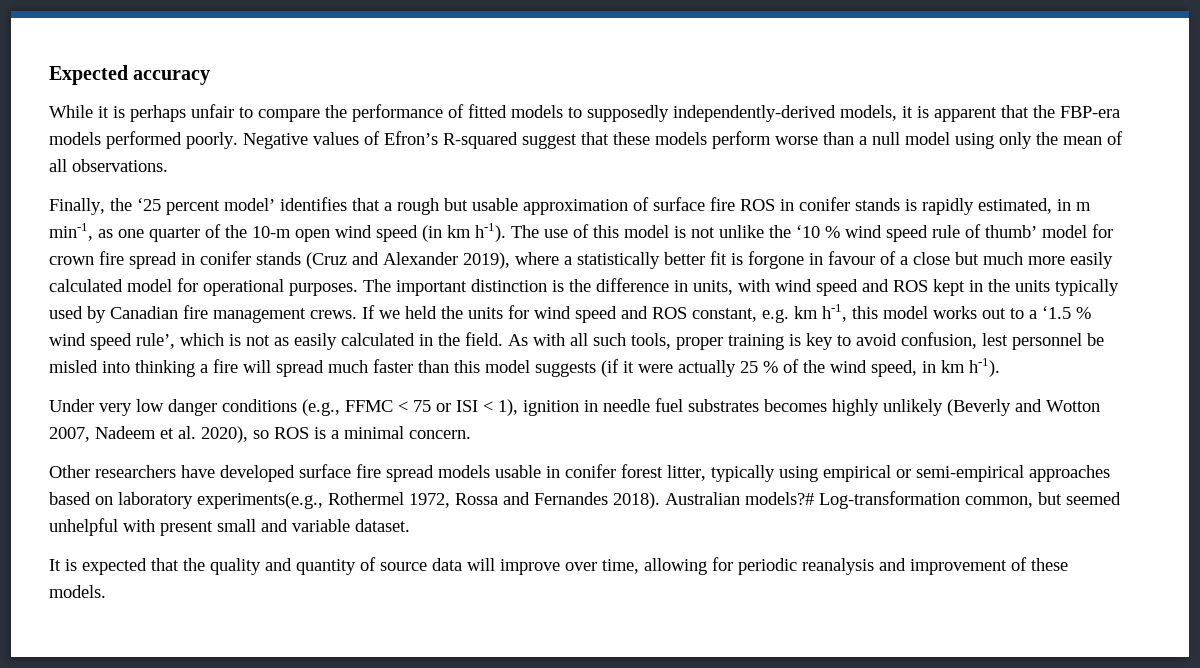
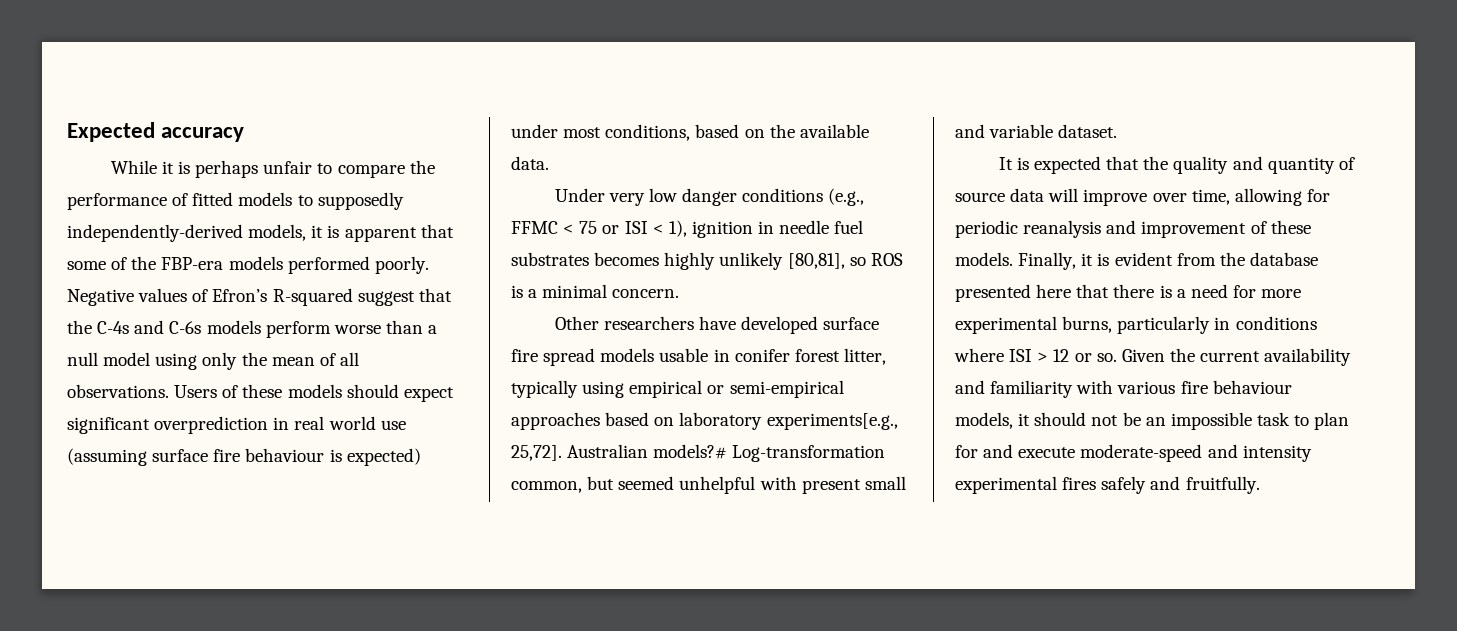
- While it is perhaps unfair to compare the performance of fitted models to supposedly independently-derived models, it is apparent that the FBP-era models performed poorly.
+ While it is perhaps unfair to compare the performance of fitted models to supposedly independently-derived models, it is apparent that some of the FBP-era models performed poorly.
- Negative values of Efron’s R-squared suggest that these models perform worse than a null model using only the mean of all observations.
- Finally, the ‘25 percent model’ identifies that a rough but usable approximation of surface fire ROS in conifer stands is rapidly estimated, in m min-1, as one quarter of the 10-m open wind speed (in km h-1). The use of this model is not unlike the ‘10 % wind speed rule of thumb’ model for crown fire spread in conifer stands (Cruz and Alexander 2019), where a statistically better fit is forgone in favour of a close but much more easily calculated model for operational purposes. The important distinction is the difference in units, with wind speed and ROS kept in the units typically used by Canadian fire management crews. If we held the units for wind speed and ROS constant, e.g. km h-1, this model works out to a ‘1.5 % wind speed rule’, which is not as easily calculated in the field. As with all such tools, proper training is key to avoid confusion, lest personnel be misled into thinking a fire will spread much faster than this model suggests (if it were actually 25 % of the wind speed, in km h-1).
+ Negative values of Efron’s R-squared suggest that the C-4s and C-6s models perform worse than a null model using only the mean of all observations. Users of these models should expect significant overprediction in real world use (assuming surface fire behaviour is expected) under most conditions, based on the available data.
- Under very low danger conditions (e.g., FFMC < 75 or ISI < 1), ignition in needle fuel substrates becomes highly unlikely (Beverly and Wotton 2007, Nadeem et al. 2020), so ROS is a minimal concern.
+ Under very low danger conditions (e.g., FFMC < 75 or ISI < 1), ignition in needle fuel substrates becomes highly unlikely [80,81], so ROS is a minimal concern.
- Other researchers have developed surface fire spread models usable in conifer forest litter, typically using empirical or semi-empirical approaches based on laboratory experiments(e.g., Rothermel 1972, Rossa and Fernandes 2018).
+ Other researchers have developed surface fire spread models usable in conifer forest litter, typically using empirical or semi-empirical approaches based on laboratory experiments[e.g., 25,72].
+ Finally, it is evident from the database presented here that there is a need for more experimental burns, particularly in conditions where ISI > 12 or so. Given the current availability and familiarity with various fire behaviour models, it should not be an impossible task to plan for and execute moderate-speed and intensity experimental fires safely and fruitfully.

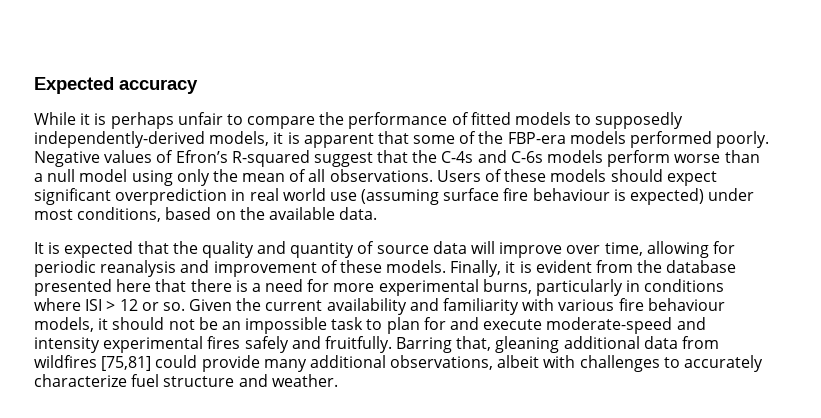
- Under very low danger conditions (e.g., FFMC < 75 or ISI < 1), ignition in needle fuel substrates becomes highly unlikely [80,81], so ROS is a minimal concern.
- Other researchers have developed surface fire spread models usable in conifer forest litter, typically using empirical or semi-empirical approaches based on laboratory experiments[e.g., 25,72]. Australian models?# Log-transformation common, but seemed unhelpful with present small and variable dataset.
+ Barring that, gleaning additional data from wildfires [75,81] could provide many additional observations, albeit with challenges to accurately characterize fuel structure and weather.

